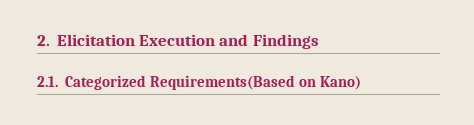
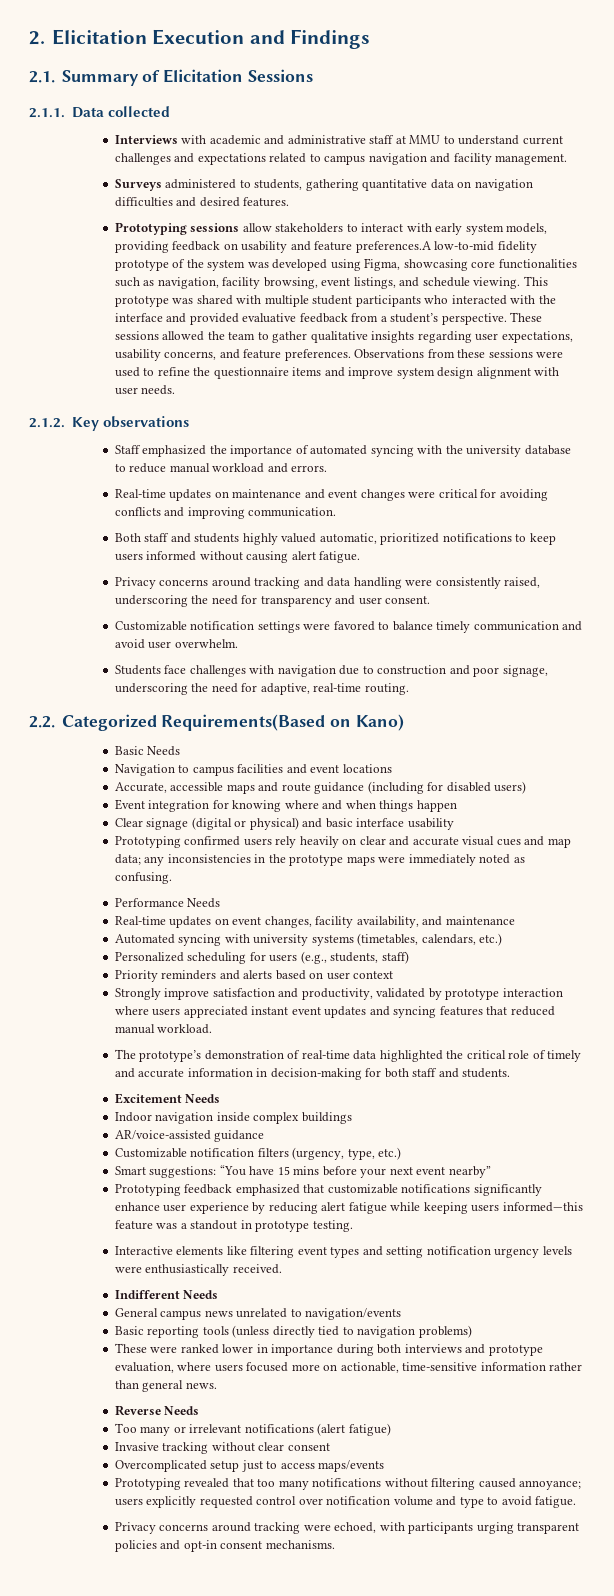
- 2.1. Categorized Requirements(Based on Kano)
+ 2.1. Summary of Elicitation Sessions
+ 2.1.1. Data collected
+ Interviews with academic and administrative staff at MMU to understand current challenges and expectations related to campus navigation and facility management.
+ Surveys administered to students, gathering quantitative data on navigation difficulties and desired features.
+ Prototyping sessions allow stakeholders to interact with early system models, providing feedback on usability and feature preferences.A low-to-mid fidelity prototype of the system was developed using Figma, showcasing core functionalities such as navigation, facility browsing, event listings, and schedule viewing. This prototype was shared with multiple student participants who interacted with the interface and provided evaluative feedback from a student’s perspective. These sessions allowed the team to gather qualitative insights regarding user expectations, usability concerns, and feature preferences. Observations from these sessions were used to refine the questionnaire items and improve system design alignment with user needs.
+ 2.1.2. Key observations
+ Staff emphasized the importance of automated syncing with the university database to reduce manual workload and errors.
+ Real-time updates on maintenance and event changes were critical for avoiding conflicts and improving communication.
+ Both staff and students highly valued automatic, prioritized notifications to keep users informed without causing alert fatigue.
+ Privacy concerns around tracking and data handling were consistently raised, underscoring the need for transparency and user consent.
+ Customizable notification settings were favored to balance timely communication and avoid user overwhelm.
+ Students face challenges with navigation due to construction and poor signage, underscoring the need for adaptive, real-time routing.
+ 2.2. Categorized Requirements(Based on Kano)
+ Basic Needs
+ Navigation to campus facilities and event locations
+ Accurate, accessible maps and route guidance (including for disabled users)
+ Event integration for knowing where and when things happen
+ Clear signage (digital or physical) and basic interface usability
+ Prototyping confirmed users rely heavily on clear and accurate visual cues and map data; any inconsistencies in the prototype maps were immediately noted as confusing.
+ Performance Needs
+ Real-time updates on event changes, facility availability, and maintenance
+ Automated syncing with university systems (timetables, calendars, etc.)
+ Personalized scheduling for users (e.g., students, staff)
+ Priority reminders and alerts based on user context
+ Strongly improve satisfaction and productivity, validated by prototype interaction where users appreciated instant event updates and syncing features that reduced manual workload.
+ The prototype’s demonstration of real-time data highlighted the critical role of timely and accurate information in decision-making for both staff and students.
+ Excitement Needs
+ Indoor navigation inside complex buildings
+ AR/voice-assisted guidance
+ Customizable notification filters (urgency, type, etc.)
+ Smart suggestions: “You have 15 mins before your next event nearby”
+ Prototyping feedback emphasized that customizable notifications significantly enhance user experience by reducing alert fatigue while keeping users informed—this feature was a standout in prototype testing.
+ Interactive elements like filtering event types and setting notification urgency levels were enthusiastically received.
+ Indifferent Needs
+ General campus news unrelated to navigation/events
+ Basic reporting tools (unless directly tied to navigation problems)
+ These were ranked lower in importance during both interviews and prototype evaluation, where users focused more on actionable, time-sensitive information rather than general news.
+ Reverse Needs
+ Too many or irrelevant notifications (alert fatigue)
+ Invasive tracking without clear consent
+ Overcomplicated setup just to access maps/events
+ Prototyping revealed that too many notifications without filtering caused annoyance; users explicitly requested control over notification volume and type to avoid fatigue.
+ Privacy concerns around tracking were echoed, with participants urging transparent policies and opt-in consent mechanisms.

